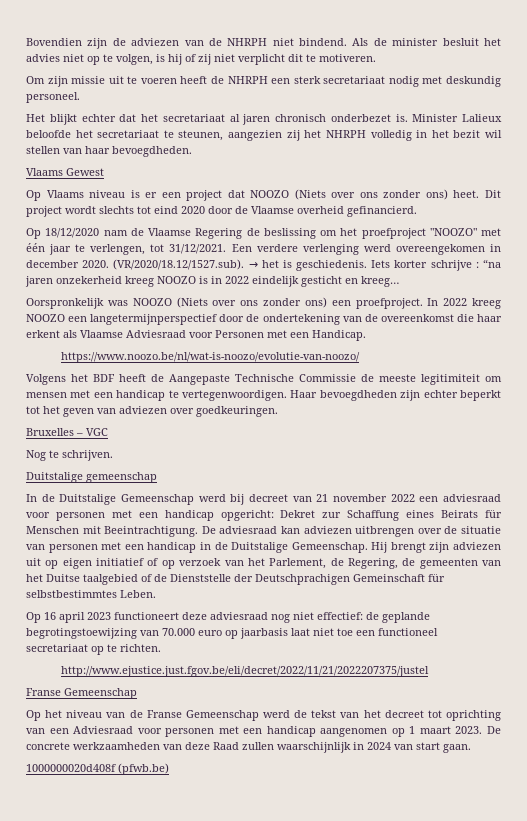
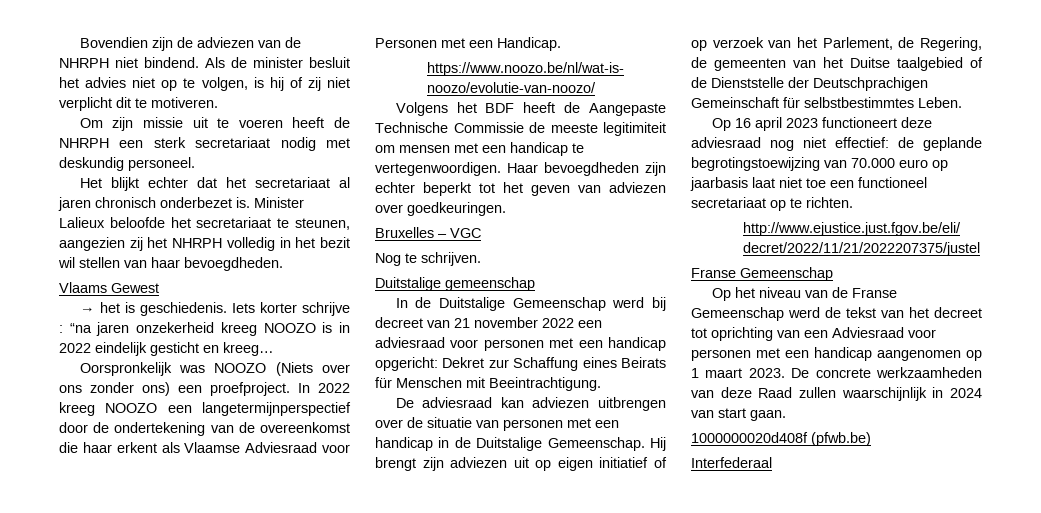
- Op Vlaams niveau is er een project dat NOOZO (Niets over ons zonder ons) heet. Dit project wordt slechts tot eind 2020 door de Vlaamse overheid gefinancierd.
- Op 18/12/2020 nam de Vlaamse Regering de beslissing om het proefproject "NOOZO" met één jaar te verlengen, tot 31/12/2021. Een verdere verlenging werd overeengekomen in december 2020. (VR/2020/18.12/1527.sub). → het is geschiedenis.
+ → het is geschiedenis.
- In de Duitstalige Gemeenschap werd bij decreet van 21 november 2022 een adviesraad voor personen met een handicap opgericht: Dekret zur Schaffung eines Beirats für Menschen mit Beeintrachtigung. De adviesraad kan adviezen uitbrengen over de situatie van personen met een handicap in de Duitstalige Gemeenschap.
+ In de Duitstalige Gemeenschap werd bij decreet van 21 november 2022 een adviesraad voor personen met een handicap opgericht: Dekret zur Schaffung eines Beirats für Menschen mit Beeintrachtigung.
+ De adviesraad kan adviezen uitbrengen over de situatie van personen met een handicap in de Duitstalige Gemeenschap.
+ Interfederaal

